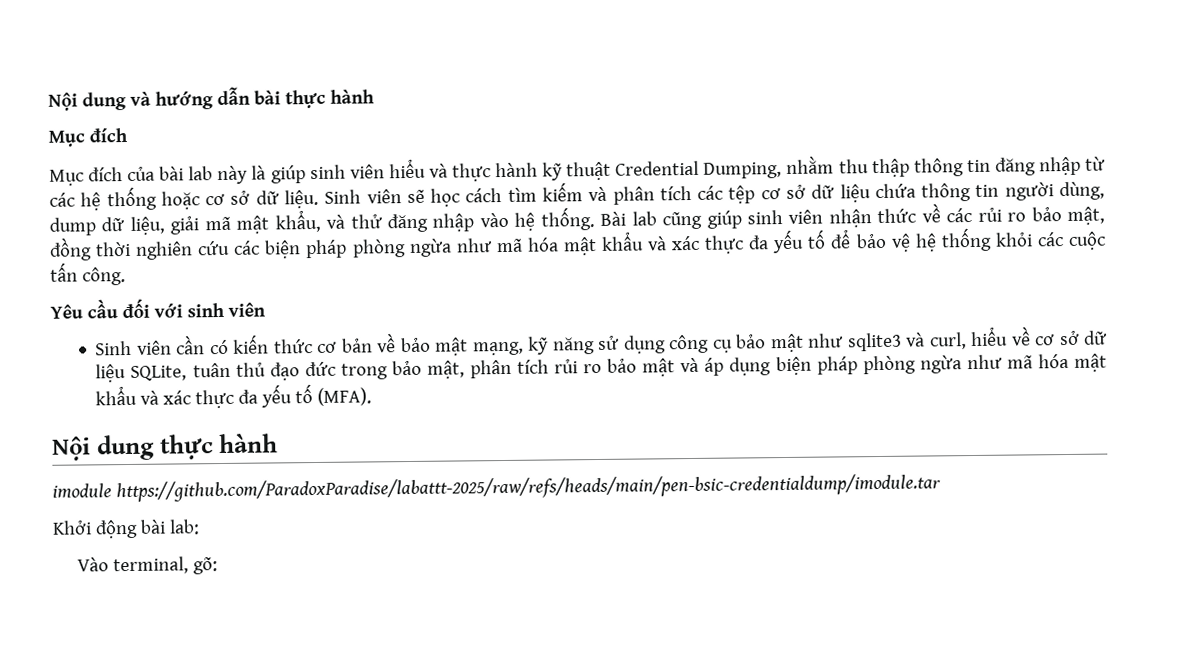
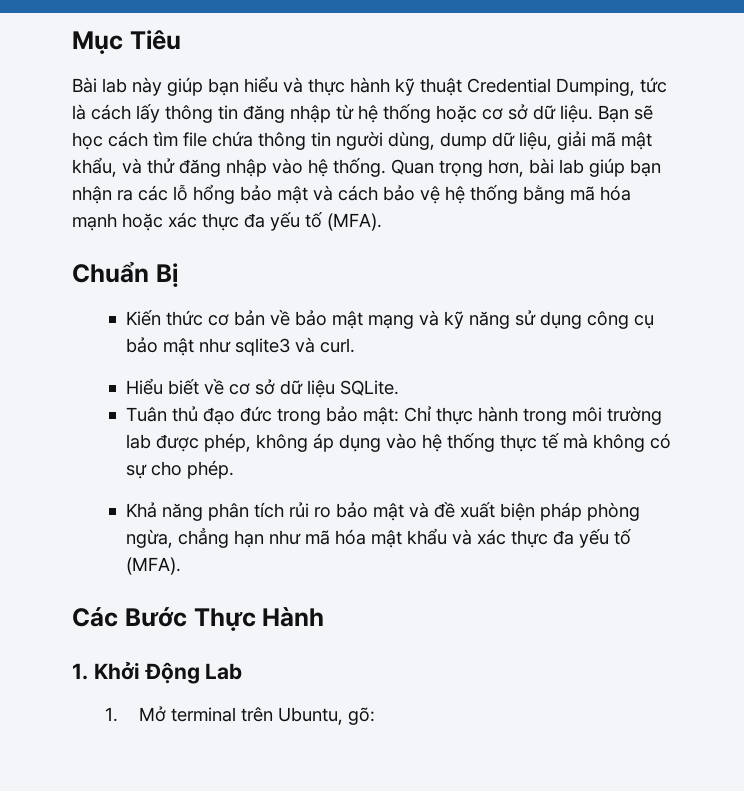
- Nội dung và hướng dẫn bài thực hành
- Mục đích
- Mục đích của bài lab này là giúp sinh viên hiểu và thực hành kỹ thuật Credential Dumping, nhằm thu thập thông tin đăng nhập từ các hệ thống hoặc cơ sở dữ liệu.
+ Mục Tiêu
+ Bài lab này giúp bạn hiểu và thực hành kỹ thuật Credential Dumping, tức là cách lấy thông tin đăng nhập từ hệ thống hoặc cơ sở dữ liệu.
- Sinh viên sẽ học cách tìm kiếm và phân tích các tệp cơ sở dữ liệu chứa thông tin người dùng, dump dữ liệu, giải mã mật khẩu, và thử đăng nhập vào hệ thống.
+ Bạn sẽ học cách tìm file chứa thông tin người dùng, dump dữ liệu, giải mã mật khẩu, và thử đăng nhập vào hệ thống.
- Bài lab cũng giúp sinh viên nhận thức về các rủi ro bảo mật, đồng thời nghiên cứu các biện pháp phòng ngừa như mã hóa mật khẩu và xác thực đa yếu tố để bảo vệ hệ thống khỏi các cuộc tấn công.
- Yêu cầu đối với sinh viên
- Sinh viên cần có kiến thức cơ bản về bảo mật mạng, kỹ năng sử dụng công cụ bảo mật như sqlite3 và curl, hiểu về cơ sở dữ liệu SQLite, tuân thủ đạo đức trong bảo mật, phân tích rủi ro bảo mật và áp dụng biện pháp phòng ngừa như mã hóa mật khẩu và xác thực đa yếu tố (MFA).
+ Quan trọng hơn, bài lab giúp bạn nhận ra các lỗ hổng bảo mật và cách bảo vệ hệ thống bằng mã hóa mạnh hoặc xác thực đa yếu tố (MFA).
+ Chuẩn Bị
+ Kiến thức cơ bản về bảo mật mạng và kỹ năng sử dụng công cụ bảo mật như sqlite3 và curl.
+ Hiểu biết về cơ sở dữ liệu SQLite.
+ Tuân thủ đạo đức trong bảo mật: Chỉ thực hành trong môi trường lab được phép, không áp dụng vào hệ thống thực tế mà không có sự cho phép.
+ Khả năng phân tích rủi ro bảo mật và đề xuất biện pháp phòng ngừa, chẳng hạn như mã hóa mật khẩu và xác thực đa yếu tố (MFA).
- Nội dung thực hành
- imodule https://github.com/ParadoxParadise/labattt-2025/raw/refs/heads/main/pen-bsic-credentialdump/imodule.tar
- Khởi động bài lab:
- Vào terminal, gõ:
+ Các Bước Thực Hành
+ 1. Khởi Động Lab
+ 1. Mở terminal trên Ubuntu, gõ:

